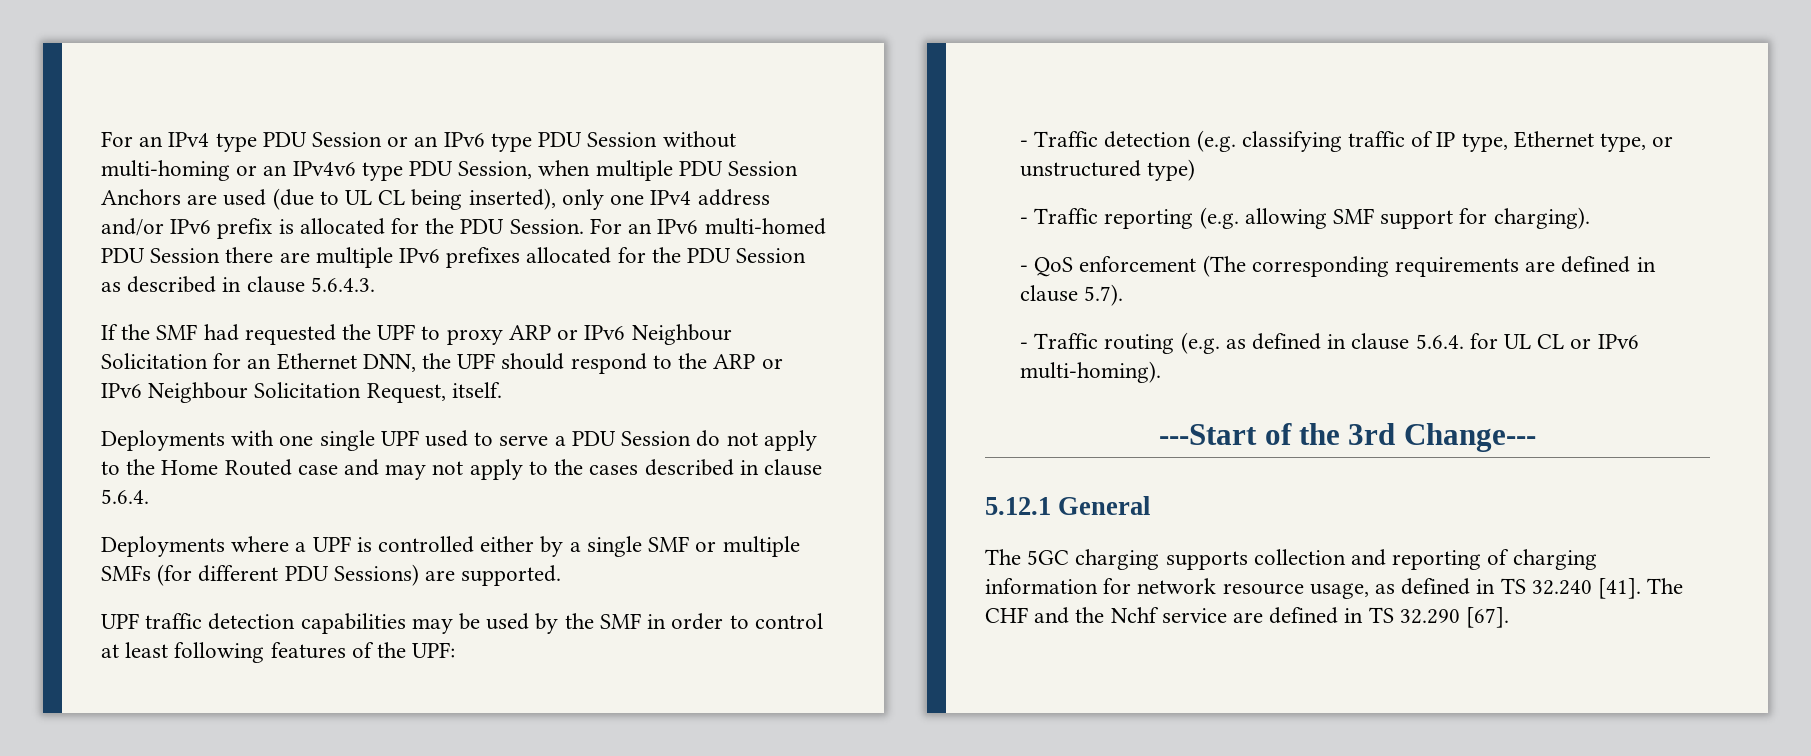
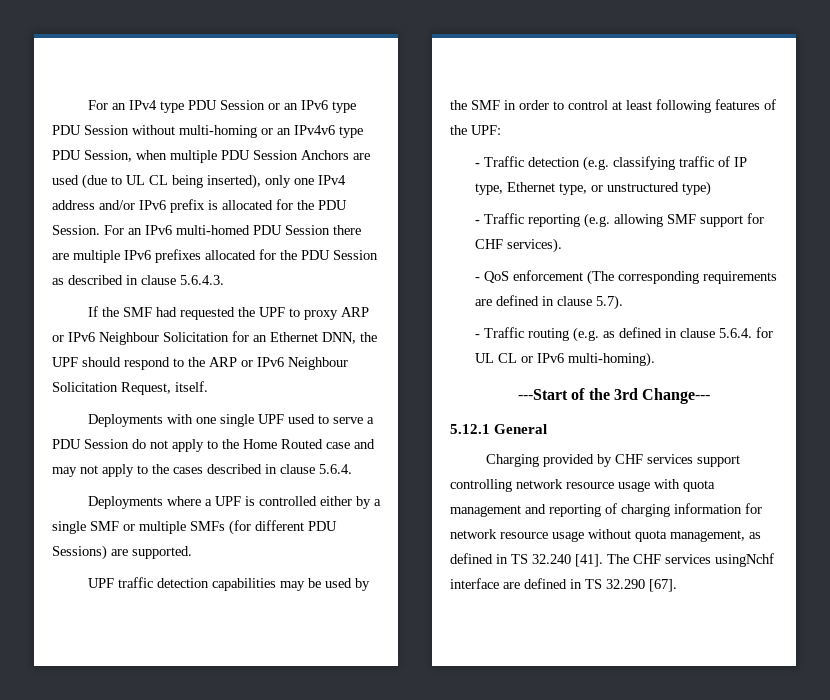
- - Traffic reporting (e.g. allowing SMF support for charging).
+ - Traffic reporting (e.g. allowing SMF support for CHF services).
- The 5GC charging supports collection and reporting of charging information for network resource usage, as defined in TS 32.240 [41].
+ Charging provided by CHF services support controlling network resource usage with quota management and reporting of charging information for network resource usage without quota management, as defined in TS 32.240 [41].
- The CHF and the Nchf service are defined in TS 32.290 [67].
+ The CHF services usingNchf interface are defined in TS 32.290 [67].

